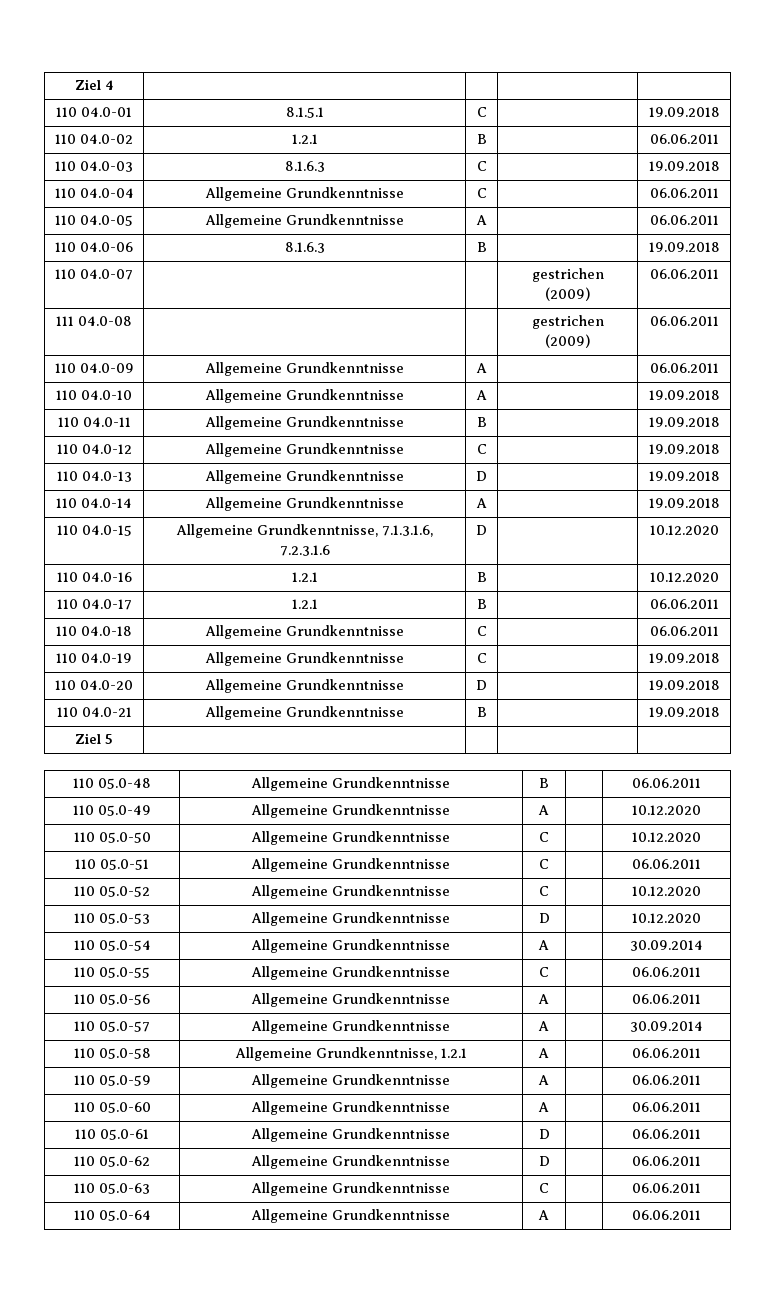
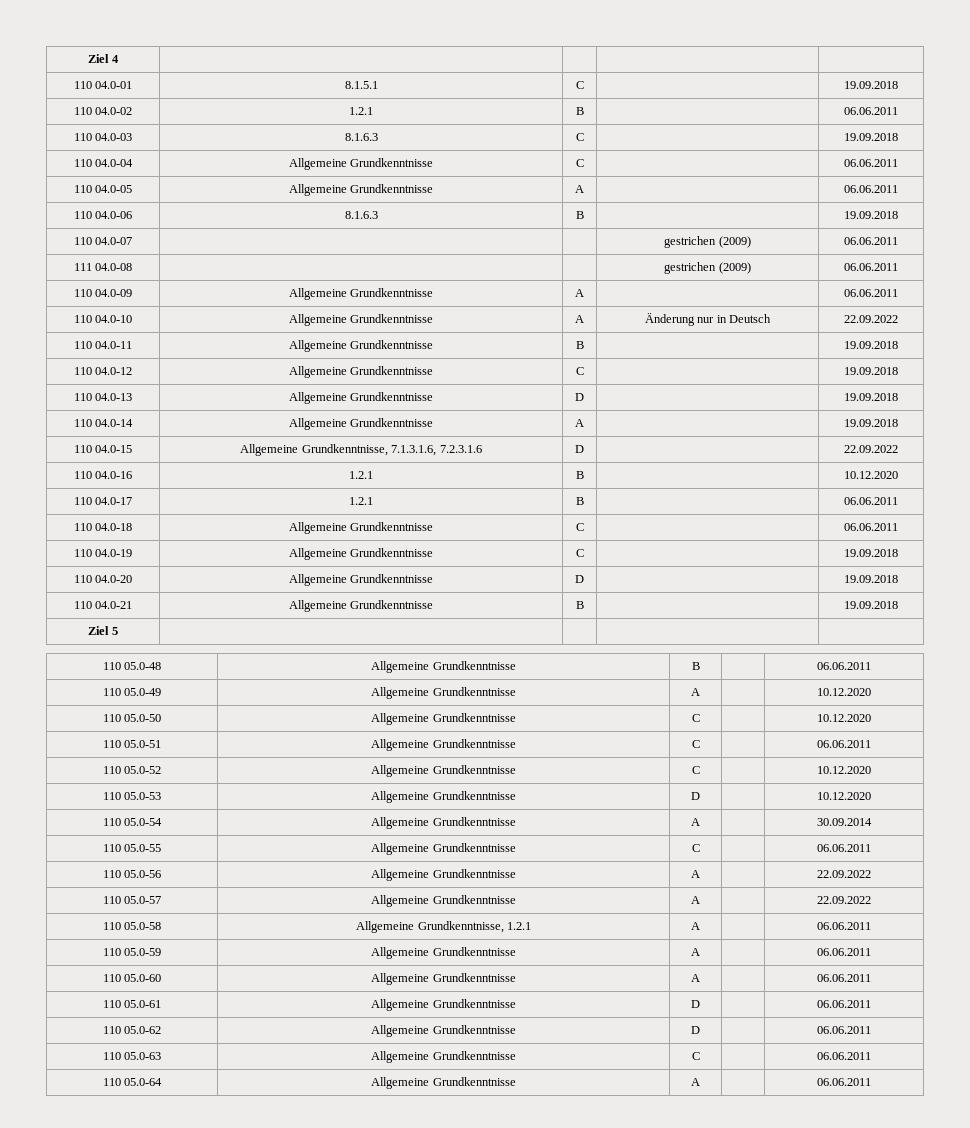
- 110 04.0-10 | Allgemeine Grundkenntnisse | A | | 19.09.2018
+ 110 04.0-10 | Allgemeine Grundkenntnisse | A | Änderung nur in Deutsch | 22.09.2022
- 110 04.0-15 | Allgemeine Grundkenntnisse, 7.1.3.1.6, 7.2.3.1.6 | D | | 10.12.2020
+ 110 04.0-15 | Allgemeine Grundkenntnisse, 7.1.3.1.6, 7.2.3.1.6 | D | | 22.09.2022
- 110 05.0-56 | Allgemeine Grundkenntnisse | A | | 06.06.2011
+ 110 05.0-56 | Allgemeine Grundkenntnisse | A | | 22.09.2022
- 110 05.0-57 | Allgemeine Grundkenntnisse | A | | 30.09.2014
+ 110 05.0-57 | Allgemeine Grundkenntnisse | A | | 22.09.2022

